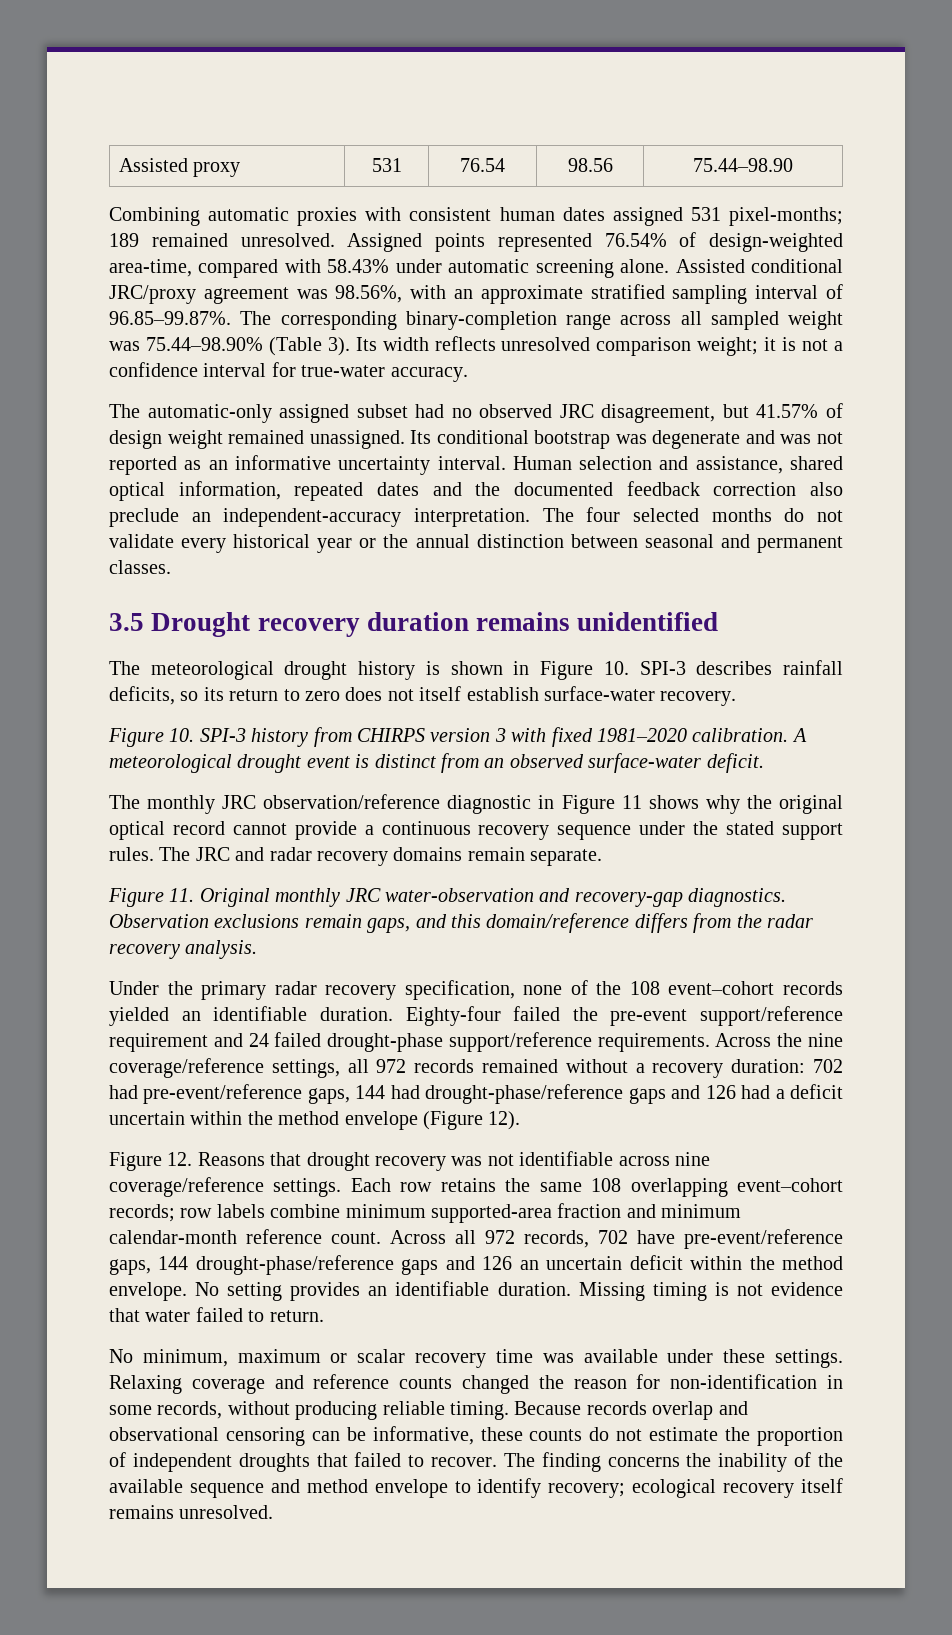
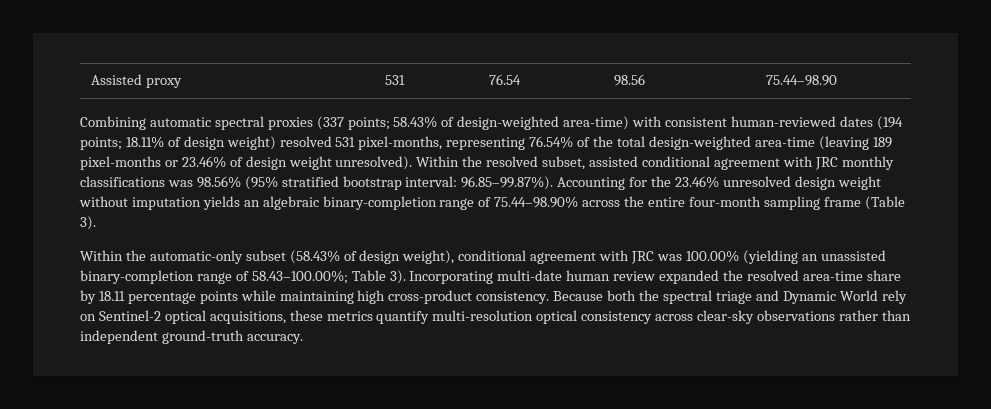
- Combining automatic proxies with consistent human dates assigned 531 pixel-months; 189 remained unresolved. Assigned points represented 76.54% of design-weighted area-time, compared with 58.43% under automatic screening alone. Assisted conditional JRC/proxy agreement was 98.56%, with an approximate stratified sampling interval of 96.85–99.87%. The corresponding binary-completion range across all sampled weight was 75.44–98.90% (Table 3). Its width reflects unresolved comparison weight; it is not a confidence interval for true-water accuracy.
- The automatic-only assigned subset had no observed JRC disagreement, but 41.57% of design weight remained unassigned. Its conditional bootstrap was degenerate and was not reported as an informative uncertainty interval. Human selection and assistance, shared optical information, repeated dates and the documented feedback correction also preclude an independent-accuracy interpretation. The four selected months do not validate every historical year or the annual distinction between seasonal and permanent classes.
- 3.5 Drought recovery duration remains unidentified
- The meteorological drought history is shown in Figure 10. SPI-3 describes rainfall deficits, so its return to zero does not itself establish surface-water recovery.
- Figure 10. SPI-3 history from CHIRPS version 3 with fixed 1981–2020 calibration. A meteorological drought event is distinct from an observed surface-water deficit.
- The monthly JRC observation/reference diagnostic in Figure 11 shows why the original optical record cannot provide a continuous recovery sequence under the stated support rules. The JRC and radar recovery domains remain separate.
- Figure 11. Original monthly JRC water-observation and recovery-gap diagnostics. Observation exclusions remain gaps, and this domain/reference differs from the radar recovery analysis.
- Under the primary radar recovery specification, none of the 108 event–cohort records yielded an identifiable duration. Eighty-four failed the pre-event support/reference requirement and 24 failed drought-phase support/reference requirements. Across the nine coverage/reference settings, all 972 records remained without a recovery duration: 702 had pre-event/reference gaps, 144 had drought-phase/reference gaps and 126 had a deficit uncertain within the method envelope (Figure 12).
- Figure 12. Reasons that drought recovery was not identifiable across nine coverage/reference settings. Each row retains the same 108 overlapping event–cohort records; row labels combine minimum supported-area fraction and minimum calendar-month reference count. Across all 972 records, 702 have pre-event/reference gaps, 144 drought-phase/reference gaps and 126 an uncertain deficit within the method envelope. No setting provides an identifiable duration. Missing timing is not evidence that water failed to return.
- No minimum, maximum or scalar recovery time was available under these settings. Relaxing coverage and reference counts changed the reason for non-identification in some records, without producing reliable timing. Because records overlap and observational censoring can be informative, these counts do not estimate the proportion of independent droughts that failed to recover. The finding concerns the inability of the available sequence and method envelope to identify recovery; ecological recovery itself remains unresolved.
+ Combining automatic spectral proxies (337 points; 58.43% of design-weighted area-time) with consistent human-reviewed dates (194 points; 18.11% of design weight) resolved 531 pixel-months, representing 76.54% of the total design-weighted area-time (leaving 189 pixel-months or 23.46% of design weight unresolved). Within the resolved subset, assisted conditional agreement with JRC monthly classifications was 98.56% (95% stratified bootstrap interval: 96.85–99.87%). Accounting for the 23.46% unresolved design weight without imputation yields an algebraic binary-completion range of 75.44–98.90% across the entire four-month sampling frame (Table 3).
+ Within the automatic-only subset (58.43% of design weight), conditional agreement with JRC was 100.00% (yielding an unassisted binary-completion range of 58.43–100.00%; Table 3). Incorporating multi-date human review expanded the resolved area-time share by 18.11 percentage points while maintaining high cross-product consistency. Because both the spectral triage and Dynamic World rely on Sentinel-2 optical acquisitions, these metrics quantify multi-resolution optical consistency across clear-sky observations rather than independent ground-truth accuracy.

